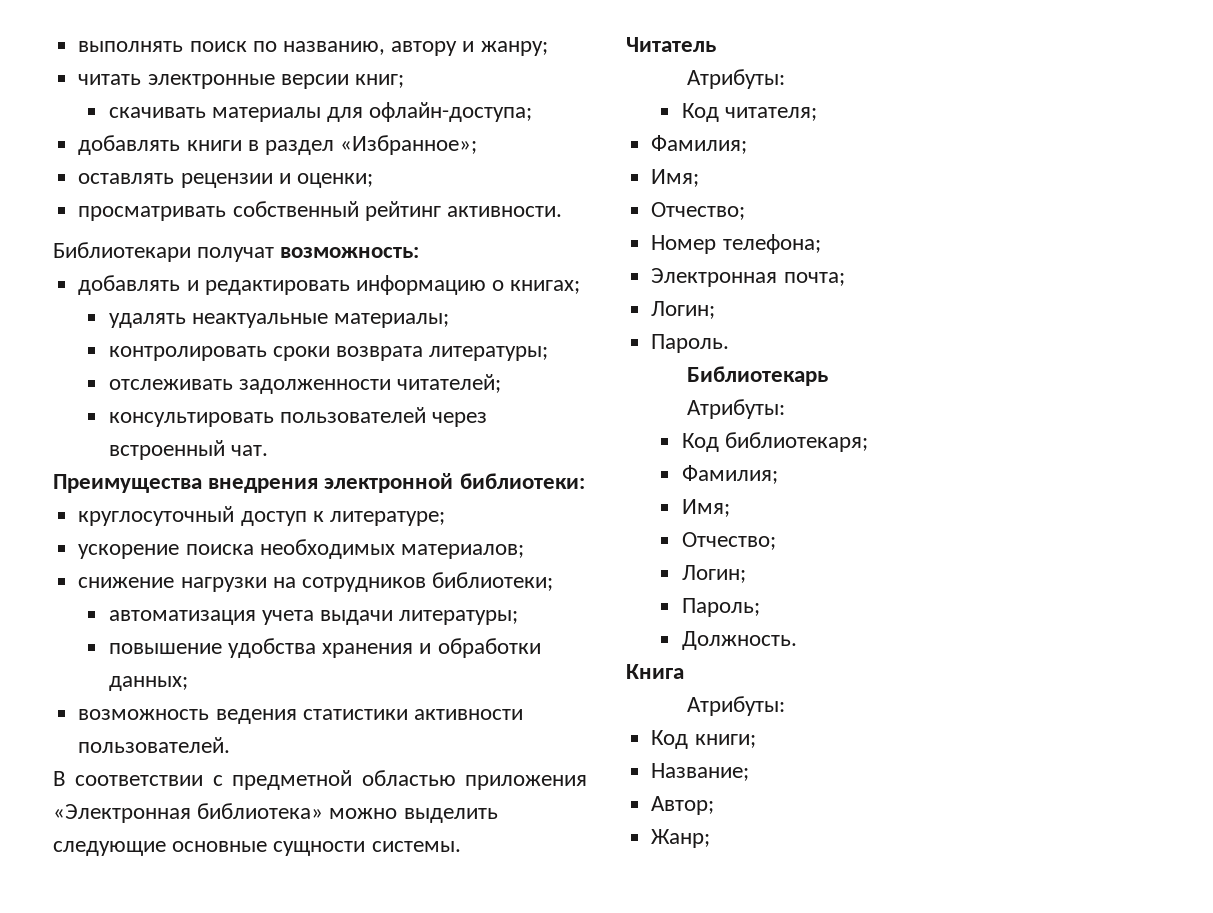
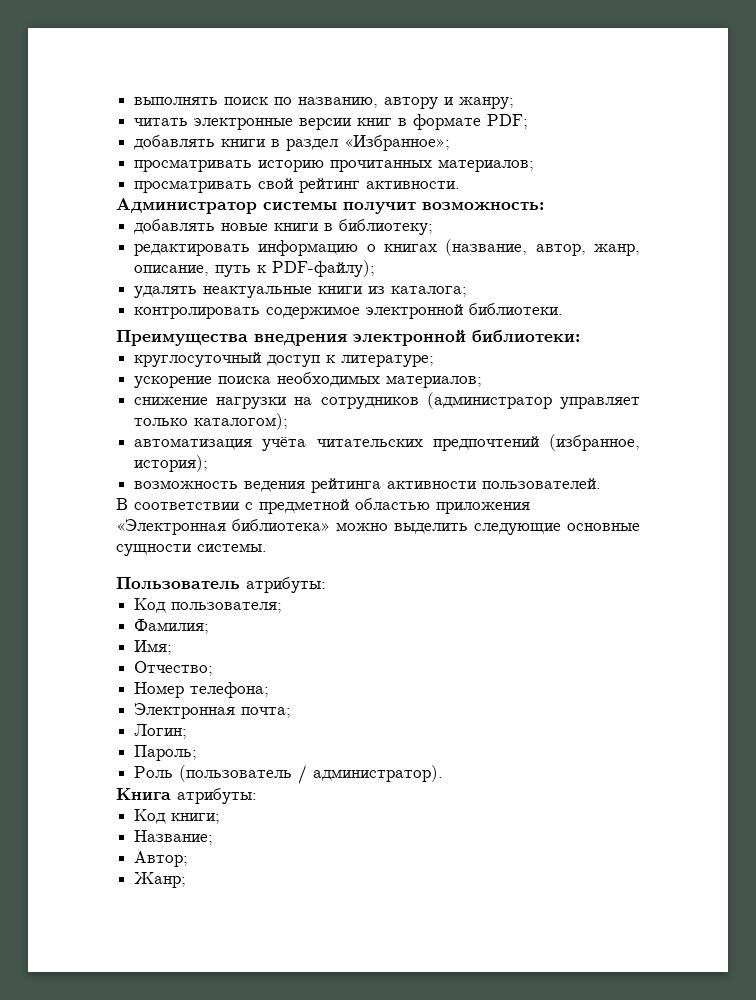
- читать электронные версии книг;
- скачивать материалы для офлайн-доступа;
+ читать электронные версии книг в формате PDF;
- оставлять рецензии и оценки;
- просматривать собственный рейтинг активности.
+ просматривать историю прочитанных материалов;
+ просматривать свой рейтинг активности.
- Библиотекари получат возможность:
+ Администратор системы получит возможность:
- добавлять и редактировать информацию о книгах;
- удалять неактуальные материалы;
- контролировать сроки возврата литературы;
- отслеживать задолженности читателей;
- консультировать пользователей через встроенный чат.
+ добавлять новые книги в библиотеку;
+ редактировать информацию о книгах (название, автор, жанр, описание, путь к PDF-файлу);
+ удалять неактуальные книги из каталога;
+ контролировать содержимое электронной библиотеки.
- снижение нагрузки на сотрудников библиотеки;
- автоматизация учета выдачи литературы;
- повышение удобства хранения и обработки данных;
+ снижение нагрузки на сотрудников (администратор управляет только каталогом);
+ автоматизация учёта читательских предпочтений (избранное, история);
- возможность ведения статистики активности пользователей.
+ возможность ведения рейтинга активности пользователей.
- Читатель
- Атрибуты:
- Код читателя;
+ Пользователь атрибуты:
+ Код пользователя;
- Пароль.
- Библиотекарь
- Атрибуты:
- Код библиотекаря;
- Фамилия;
- Имя;
- Отчество;
- Логин;
  Пароль;
- Должность.
+ Роль (пользователь / администратор).
- Книга
- Атрибуты:
+ Книга атрибуты:

